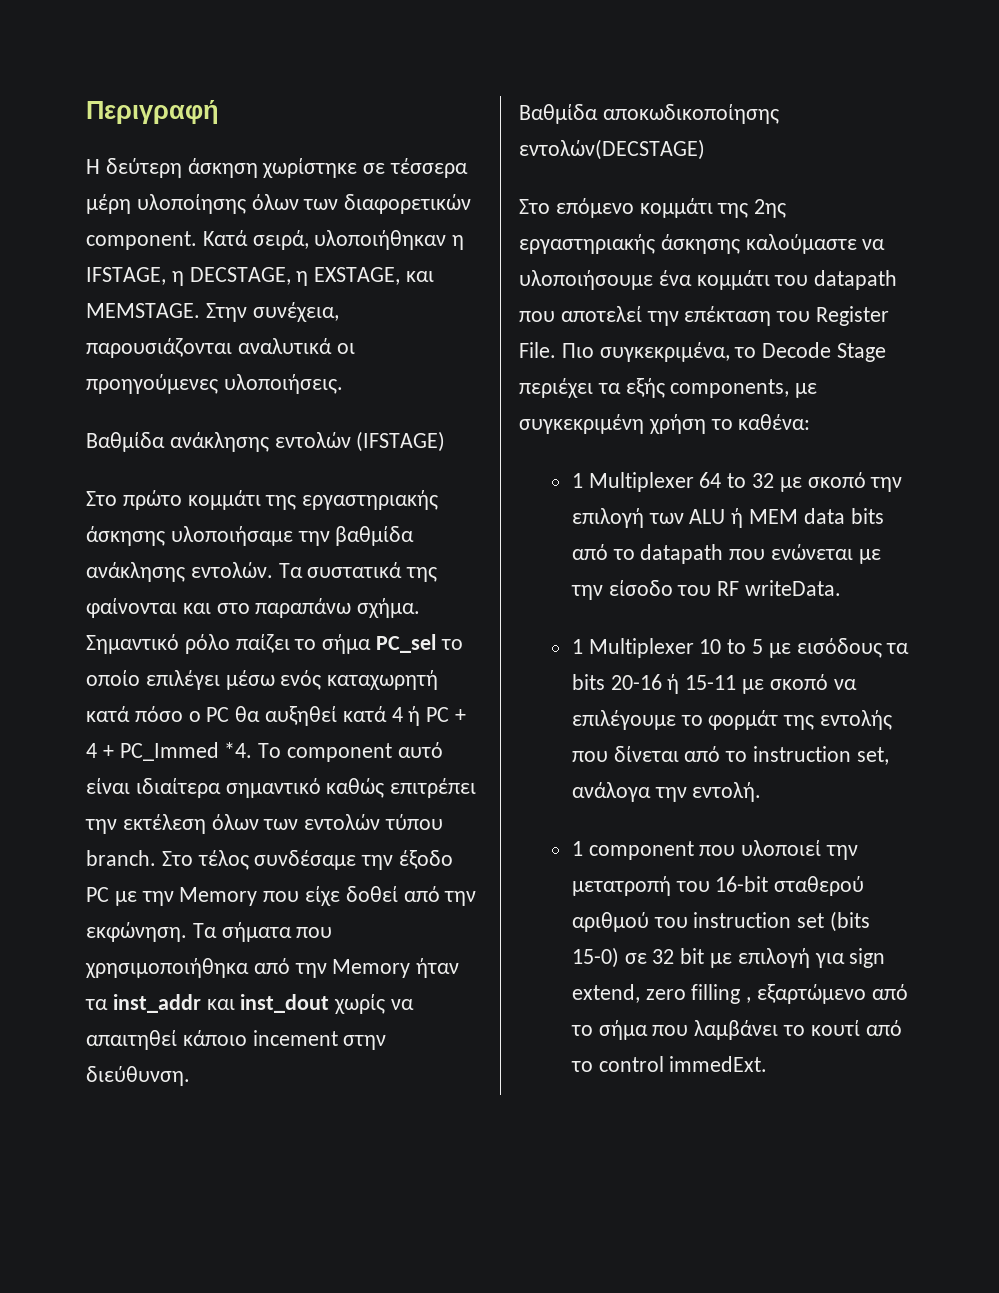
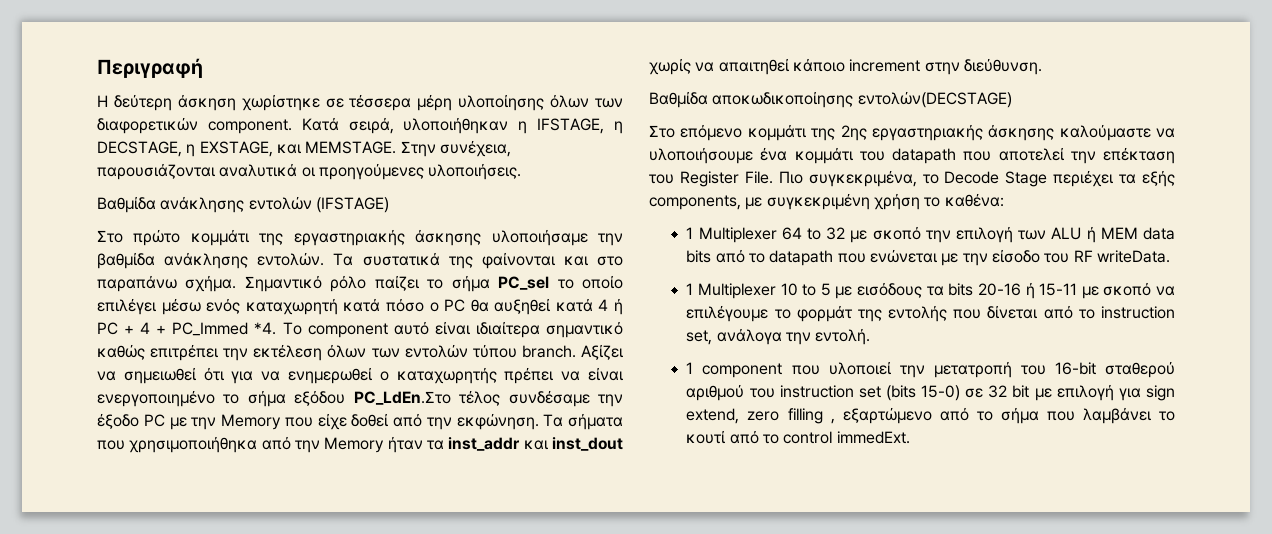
- Στο τέλος συνδέσαμε την έξοδο PC με την Memory που είχε δοθεί από την εκφώνηση.
+ Αξίζει να σημειωθεί ότι για να ενημερωθεί ο καταχωρητής πρέπει να είναι ενεργοποιημένο το σήμα εξόδου PC_LdEn.Στο τέλος συνδέσαμε την έξοδο PC με την Memory που είχε δοθεί από την εκφώνηση.
- Τα σήματα που χρησιμοποιήθηκα από την Memory ήταν τα inst_addr και inst_dout χωρίς να απαιτηθεί κάποιο incement στην διεύθυνση.
+ Τα σήματα που χρησιμοποιήθηκα από την Memory ήταν τα inst_addr και inst_dout χωρίς να απαιτηθεί κάποιο increment στην διεύθυνση.

